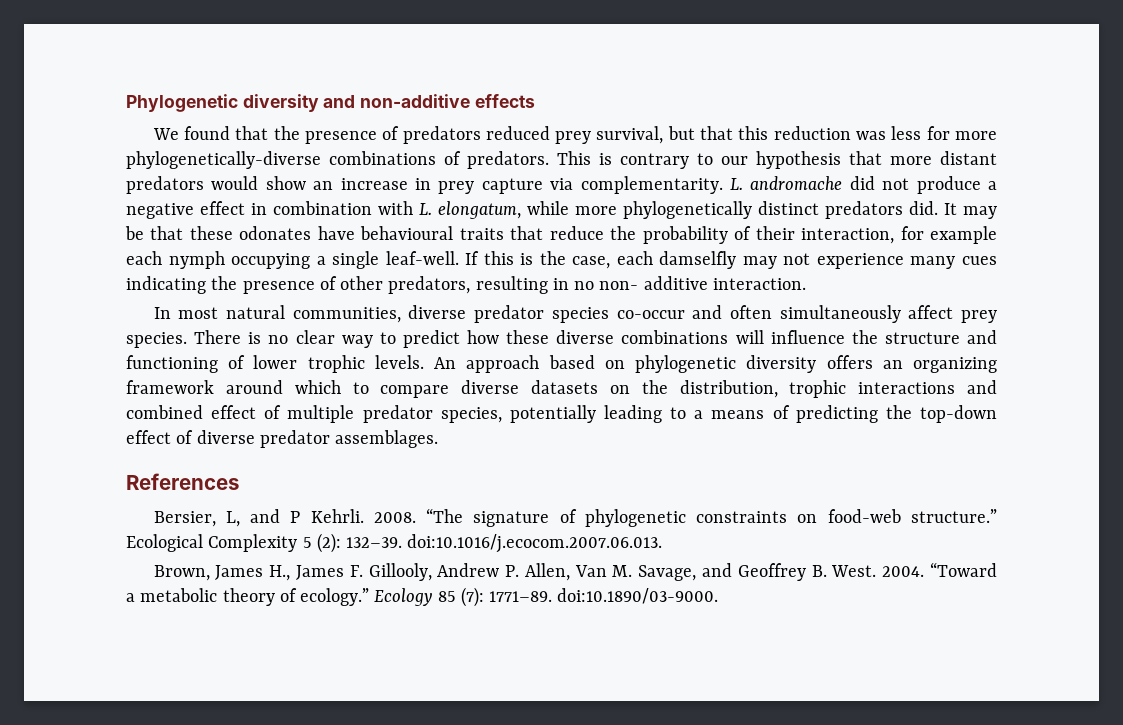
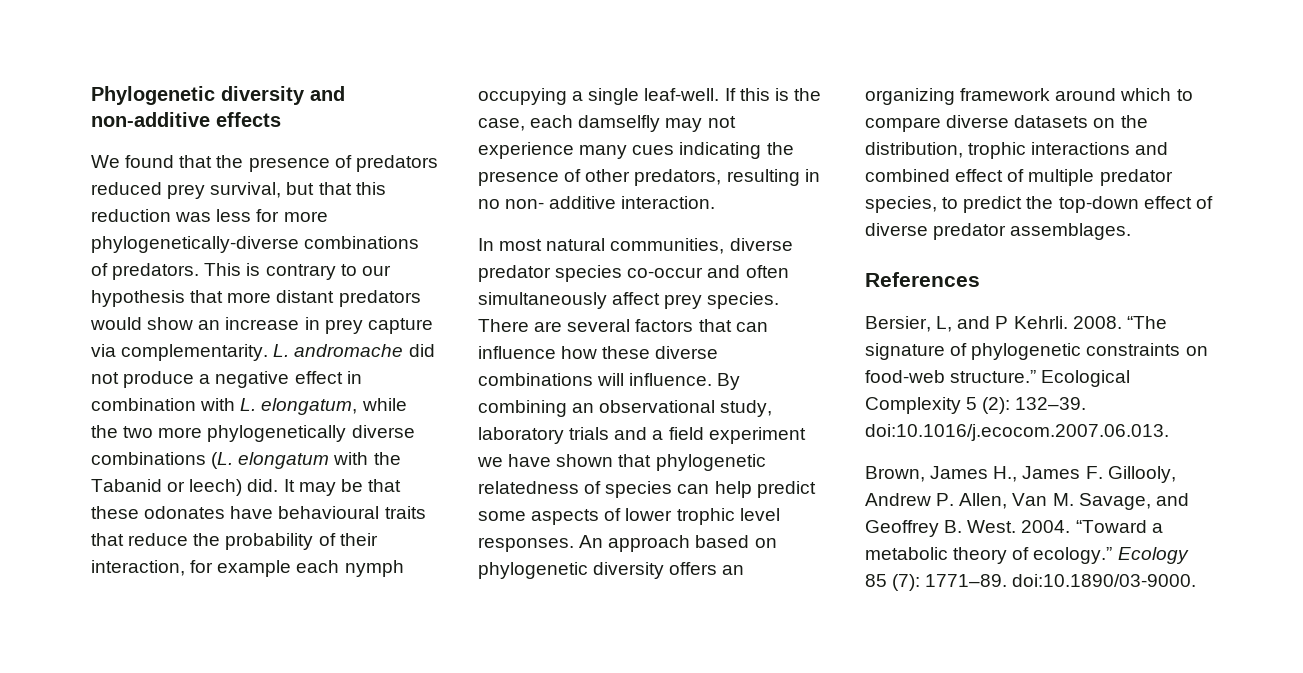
- L. andromache did not produce a negative effect in combination with L. elongatum, while more phylogenetically distinct predators did.
+ L. andromache did not produce a negative effect in combination with L. elongatum, while the two more phylogenetically diverse combinations (L. elongatum with the Tabanid or leech) did.
- There is no clear way to predict how these diverse combinations will influence the structure and functioning of lower trophic levels.
+ There are several factors that can influence how these diverse combinations will influence. By combining an observational study, laboratory trials and a field experiment we have shown that phylogenetic relatedness of species can help predict some aspects of lower trophic level responses.
- An approach based on phylogenetic diversity offers an organizing framework around which to compare diverse datasets on the distribution, trophic interactions and combined effect of multiple predator species, potentially leading to a means of predicting the top-down effect of diverse predator assemblages.
+ An approach based on phylogenetic diversity offers an organizing framework around which to compare diverse datasets on the distribution, trophic interactions and combined effect of multiple predator species, to predict the top-down effect of diverse predator assemblages.

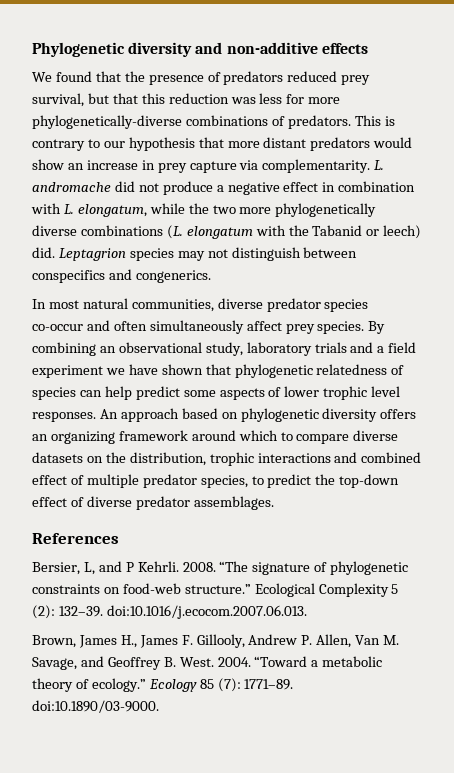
- It may be that these odonates have behavioural traits that reduce the probability of their interaction, for example each nymph occupying a single leaf-well. If this is the case, each damselfly may not experience many cues indicating the presence of other predators, resulting in no non- additive interaction.
+ Leptagrion species may not distinguish between conspecifics and congenerics.
- There are several factors that can influence how these diverse combinations will influence.

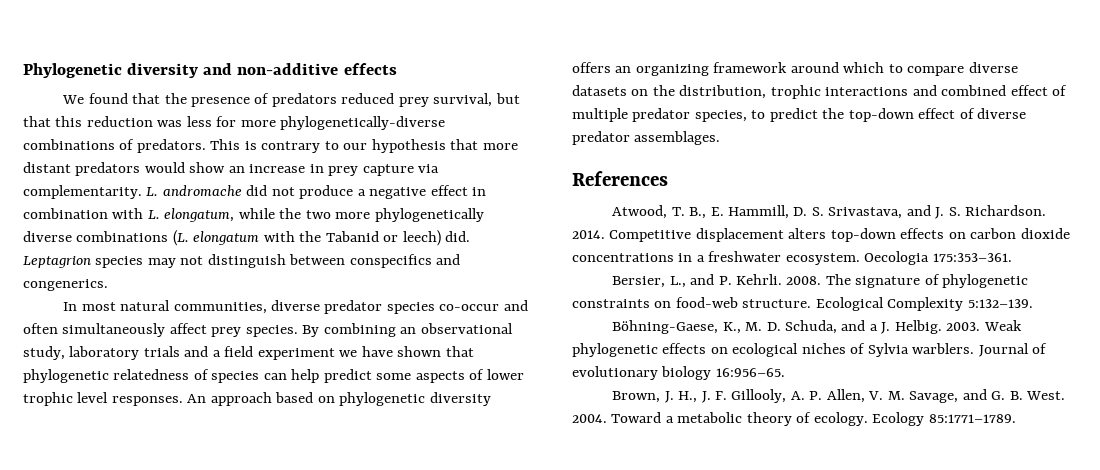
- Bersier, L, and P Kehrli.
+ Atwood, T. B., E. Hammill, D. S. Srivastava, and J. S. Richardson. 2014. Competitive displacement alters top-down effects on carbon dioxide concentrations in a freshwater ecosystem. Oecologia 175:353–361.
+ Bersier, L., and P. Kehrli.
- “The signature of phylogenetic constraints on food-web structure.”
+ The signature of phylogenetic constraints on food-web structure.
- Ecological Complexity 5 (2): 132–39. doi:10.1016/j.ecocom.2007.06.013.
- Brown, James H., James F. Gillooly, Andrew P. Allen, Van M. Savage, and Geoffrey B. West.
+ Ecological Complexity 5:132–139.
+ Böhning-Gaese, K., M. D. Schuda, and a J. Helbig. 2003. Weak phylogenetic effects on ecological niches of Sylvia warblers. Journal of evolutionary biology 16:956–65.
+ Brown, J. H., J. F. Gillooly, A. P. Allen, V. M. Savage, and G. B. West.
- “Toward a metabolic theory of ecology.” Ecology 85 (7): 1771–89. doi:10.1890/03-9000.
+ Toward a metabolic theory of ecology. Ecology 85:1771–1789.

